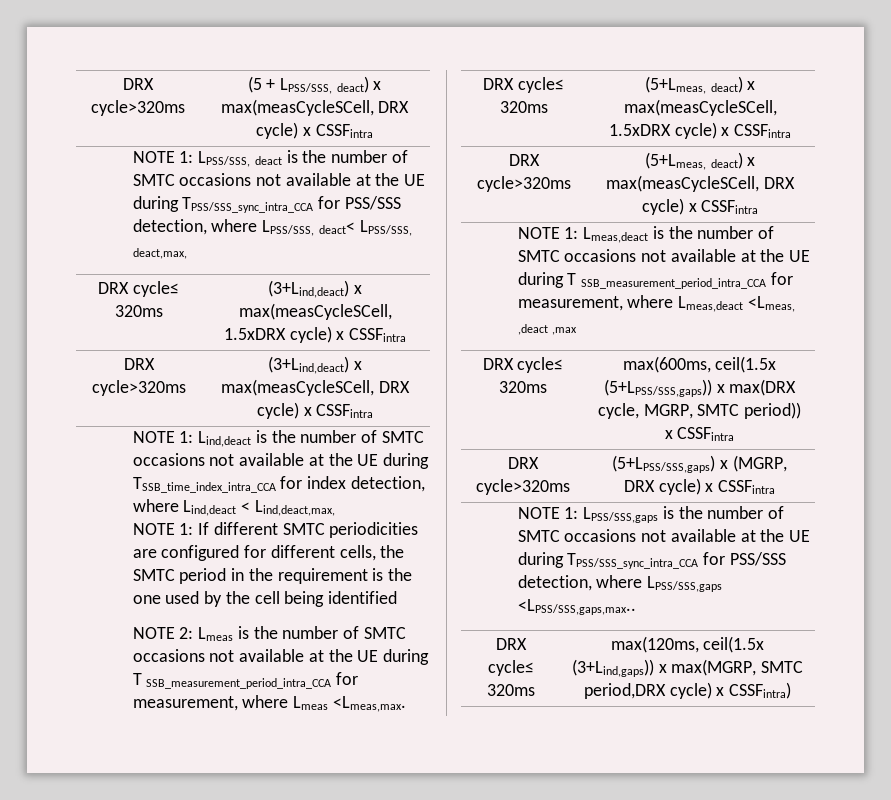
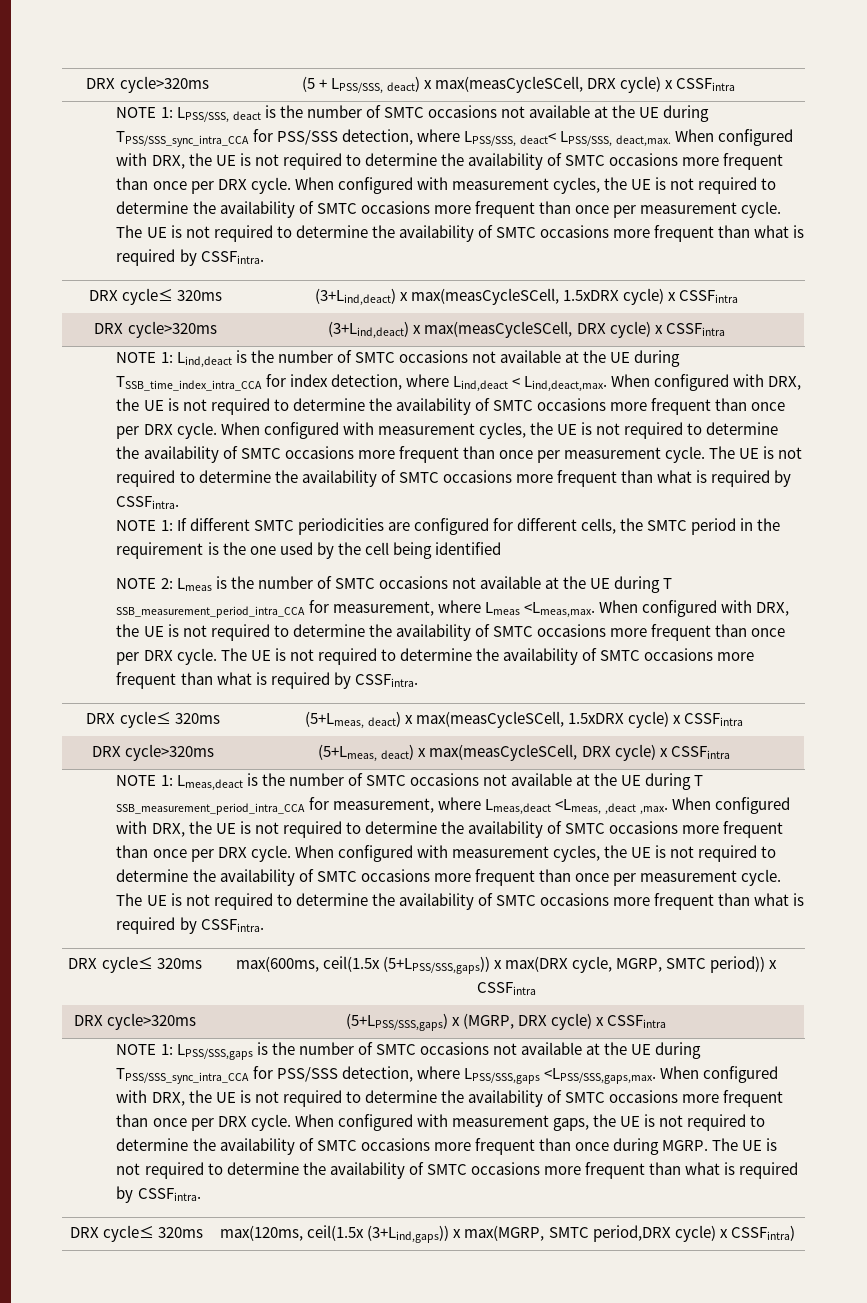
- NOTE 1: LPSS/SSS, deact is the number of SMTC occasions not available at the UE during TPSS/SSS_sync_intra_CCA for PSS/SSS detection, where LPSS/SSS, deact< LPSS/SSS, deact,max,
+ NOTE 1: LPSS/SSS, deact is the number of SMTC occasions not available at the UE during TPSS/SSS_sync_intra_CCA for PSS/SSS detection, where LPSS/SSS, deact< LPSS/SSS, deact,max. When configured with DRX, the UE is not required to determine the availability of SMTC occasions more frequent than once per DRX cycle. When configured with measurement cycles, the UE is not required to determine the availability of SMTC occasions more frequent than once per measurement cycle. The UE is not required to determine the availability of SMTC occasions more frequent than what is required by CSSFintra.
- NOTE 1: Lind,deact is the number of SMTC occasions not available at the UE during TSSB_time_index_intra_CCA for index detection, where Lind,deact < Lind,deact,max,
+ NOTE 1: Lind,deact is the number of SMTC occasions not available at the UE during TSSB_time_index_intra_CCA for index detection, where Lind,deact < Lind,deact,max. When configured with DRX, the UE is not required to determine the availability of SMTC occasions more frequent than once per DRX cycle. When configured with measurement cycles, the UE is not required to determine the availability of SMTC occasions more frequent than once per measurement cycle. The UE is not required to determine the availability of SMTC occasions more frequent than what is required by CSSFintra.
+ When configured with DRX, the UE is not required to determine the availability of SMTC occasions more frequent than once per DRX cycle. The UE is not required to determine the availability of SMTC occasions more frequent than what is required by CSSFintra.
- NOTE 1: Lmeas,deact is the number of SMTC occasions not available at the UE during T SSB_measurement_period_intra_CCA for measurement, where Lmeas,deact <Lmeas, ,deact ,max
+ NOTE 1: Lmeas,deact is the number of SMTC occasions not available at the UE during T SSB_measurement_period_intra_CCA for measurement, where Lmeas,deact <Lmeas, ,deact ,max. When configured with DRX, the UE is not required to determine the availability of SMTC occasions more frequent than once per DRX cycle. When configured with measurement cycles, the UE is not required to determine the availability of SMTC occasions more frequent than once per measurement cycle. The UE is not required to determine the availability of SMTC occasions more frequent than what is required by CSSFintra.
- NOTE 1: LPSS/SSS,gaps is the number of SMTC occasions not available at the UE during TPSS/SSS_sync_intra_CCA for PSS/SSS detection, where LPSS/SSS,gaps <LPSS/SSS,gaps,max..
+ NOTE 1: LPSS/SSS,gaps is the number of SMTC occasions not available at the UE during TPSS/SSS_sync_intra_CCA for PSS/SSS detection, where LPSS/SSS,gaps <LPSS/SSS,gaps,max. When configured with DRX, the UE is not required to determine the availability of SMTC occasions more frequent than once per DRX cycle. When configured with measurement gaps, the UE is not required to determine the availability of SMTC occasions more frequent than once during MGRP. The UE is not required to determine the availability of SMTC occasions more frequent than what is required by CSSFintra.

